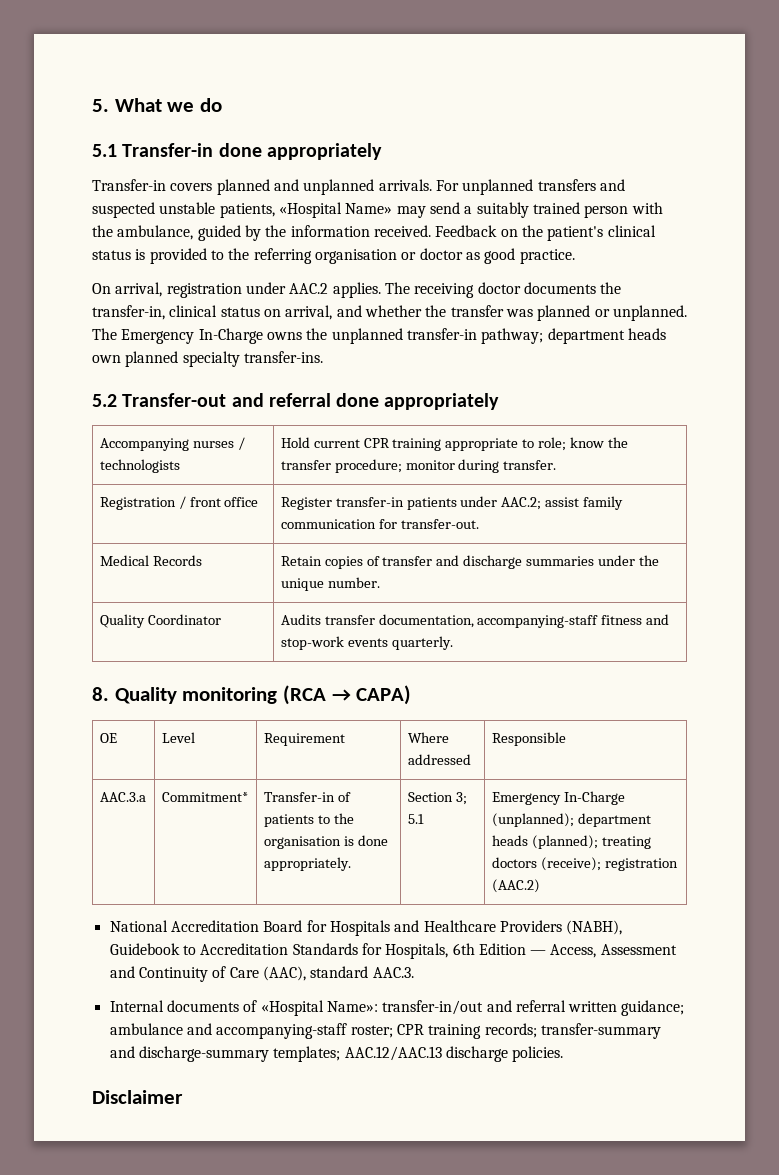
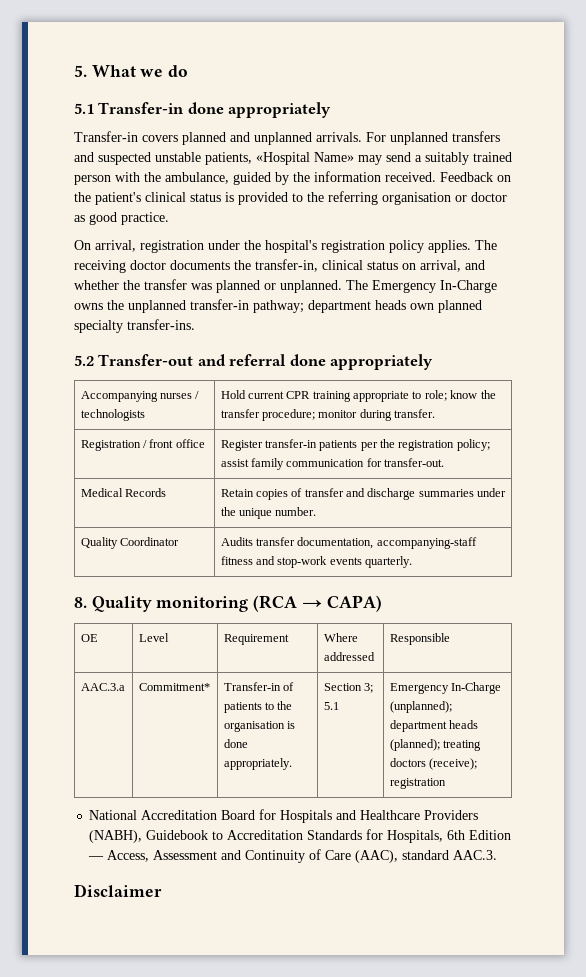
- On arrival, registration under AAC.2 applies.
+ On arrival, registration under the hospital's registration policy applies.
- Registration / front office | Register transfer-in patients under AAC.2; assist family communication for transfer-out.
+ Registration / front office | Register transfer-in patients per the registration policy; assist family communication for transfer-out.
- AAC.3.a | Commitment* | Transfer-in of patients to the organisation is done appropriately. | Section 3; 5.1 | Emergency In-Charge (unplanned); department heads (planned); treating doctors (receive); registration (AAC.2)
+ AAC.3.a | Commitment* | Transfer-in of patients to the organisation is done appropriately. | Section 3; 5.1 | Emergency In-Charge (unplanned); department heads (planned); treating doctors (receive); registration
- Internal documents of «Hospital Name»: transfer-in/out and referral written guidance; ambulance and accompanying-staff roster; CPR training records; transfer-summary and discharge-summary templates; AAC.12/AAC.13 discharge policies.

